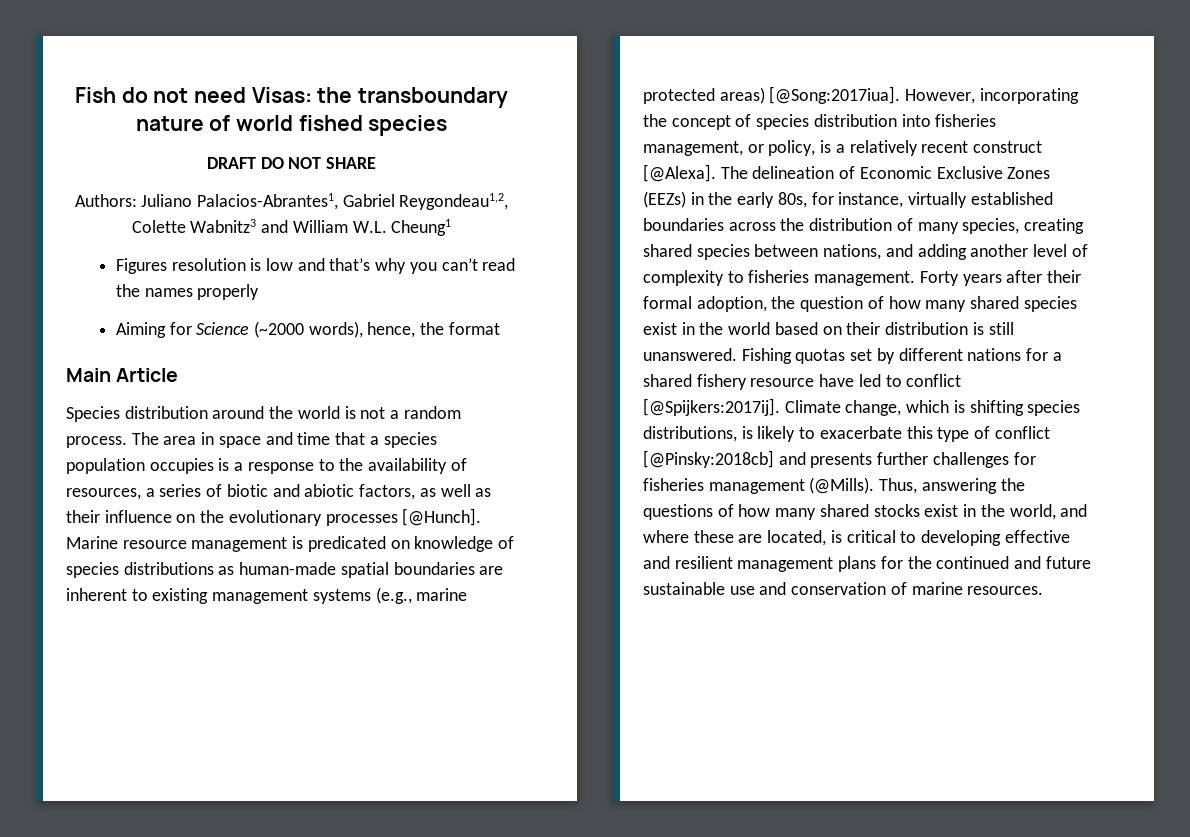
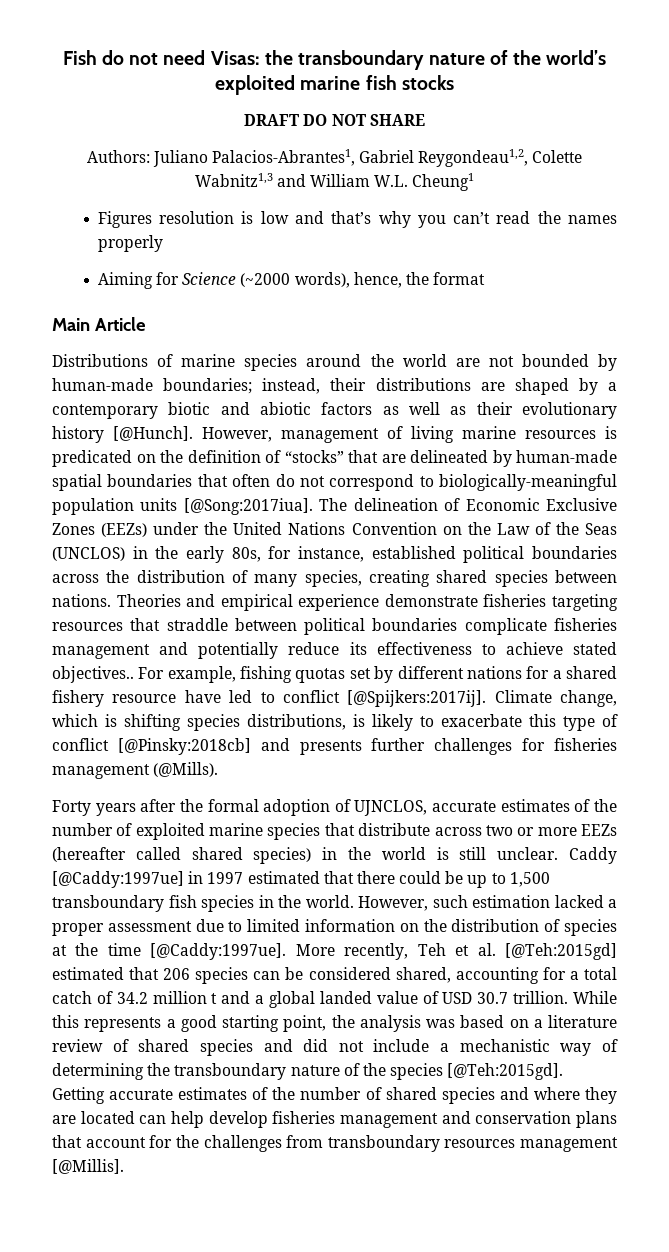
- Fish do not need Visas: the transboundary nature of world fished species
+ Fish do not need Visas: the transboundary nature of the world’s exploited marine fish stocks
- Authors: Juliano Palacios-Abrantes1, Gabriel Reygondeau1,2, Colette Wabnitz3 and William W.L. Cheung1
+ Authors: Juliano Palacios-Abrantes1, Gabriel Reygondeau1,2, Colette Wabnitz1,3 and William W.L. Cheung1
- Species distribution around the world is not a random process. The area in space and time that a species population occupies is a response to the availability of resources, a series of biotic and abiotic factors, as well as their influence on the evolutionary processes [@Hunch]. Marine resource management is predicated on knowledge of species distributions as human-made spatial boundaries are inherent to existing management systems (e.g., marine protected areas) [@Song:2017iua]. However, incorporating the concept of species distribution into fisheries management, or policy, is a relatively recent construct [@Alexa].
+ Distributions of marine species around the world are not bounded by human-made boundaries; instead, their distributions are shaped by a contemporary biotic and abiotic factors as well as their evolutionary history [@Hunch]. However, management of living marine resources is predicated on the definition of “stocks” that are delineated by human-made spatial boundaries that often do not correspond to biologically-meaningful population units [@Song:2017iua].
- The delineation of Economic Exclusive Zones (EEZs) in the early 80s, for instance, virtually established boundaries across the distribution of many species, creating shared species between nations, and adding another level of complexity to fisheries management. Forty years after their formal adoption, the question of how many shared species exist in the world based on their distribution is still unanswered. Fishing quotas set by different nations for a shared fishery resource have led to conflict [@Spijkers:2017ij].
+ The delineation of Economic Exclusive Zones (EEZs) under the United Nations Convention on the Law of the Seas (UNCLOS) in the early 80s, for instance, established political boundaries across the distribution of many species, creating shared species between nations. Theories and empirical experience demonstrate fisheries targeting resources that straddle between political boundaries complicate fisheries management and potentially reduce its effectiveness to achieve stated objectives.. For example, fishing quotas set by different nations for a shared fishery resource have led to conflict [@Spijkers:2017ij].
- Climate change, which is shifting species distributions, is likely to exacerbate this type of conflict [@Pinsky:2018cb] and presents further challenges for fisheries management (@Mills). Thus, answering the questions of how many shared stocks exist in the world, and where these are located, is critical to developing effective and resilient management plans for the continued and future sustainable use and conservation of marine resources.
+ Climate change, which is shifting species distributions, is likely to exacerbate this type of conflict [@Pinsky:2018cb] and presents further challenges for fisheries management (@Mills).
+ Forty years after the formal adoption of UJNCLOS, accurate estimates of the number of exploited marine species that distribute across two or more EEZs (hereafter called shared species) in the world is still unclear. Caddy [@Caddy:1997ue] in 1997 estimated that there could be up to 1,500 transboundary fish species in the world. However, such estimation lacked a proper assessment due to limited information on the distribution of species at the time [@Caddy:1997ue]. More recently, Teh et al. [@Teh:2015gd] estimated that 206 species can be considered shared, accounting for a total catch of 34.2 million t and a global landed value of USD 30.7 trillion. While this represents a good starting point, the analysis was based on a literature review of shared species and did not include a mechanistic way of determining the transboundary nature of the species [@Teh:2015gd]. Getting accurate estimates of the number of shared species and where they are located can help develop fisheries management and conservation plans that account for the challenges from transboundary resources management [@Millis].

